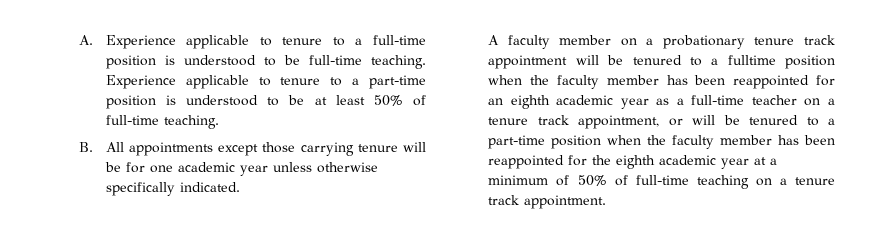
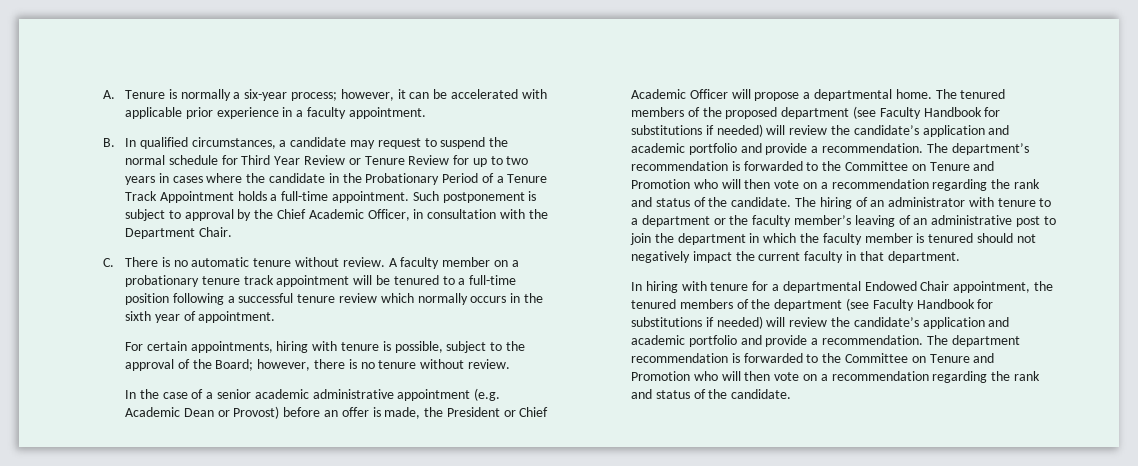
- A. Experience applicable to tenure to a full-time position is understood to be full-time teaching. Experience applicable to tenure to a part-time position is understood to be at least 50% of full-time teaching.
- B. All appointments except those carrying tenure will be for one academic year unless otherwise specifically indicated.
- A faculty member on a probationary tenure track appointment will be tenured to a fulltime position when the faculty member has been reappointed for an eighth academic year as a full-time teacher on a tenure track appointment, or will be tenured to a part-time position when the faculty member has been reappointed for the eighth academic year at a minimum of 50% of full-time teaching on a tenure track appointment.
+ A. Tenure is normally a six-year process; however, it can be accelerated with applicable prior experience in a faculty appointment.
+ B. In qualified circumstances, a candidate may request to suspend the normal schedule for Third Year Review or Tenure Review for up to two years in cases where the candidate in the Probationary Period of a Tenure Track Appointment holds a full-time appointment. Such postponement is subject to approval by the Chief Academic Officer, in consultation with the Department Chair.
+ C. There is no automatic tenure without review. A faculty member on a probationary tenure track appointment will be tenured to a full-time position following a successful tenure review which normally occurs in the sixth year of appointment.
+ For certain appointments, hiring with tenure is possible, subject to the approval of the Board; however, there is no tenure without review.
+ In the case of a senior academic administrative appointment (e.g. Academic Dean or Provost) before an offer is made, the President or Chief Academic Officer will propose a departmental home. The tenured members of the proposed department (see Faculty Handbook for substitutions if needed) will review the candidate’s application and academic portfolio and provide a recommendation. The department’s recommendation is forwarded to the Committee on Tenure and Promotion who will then vote on a recommendation regarding the rank and status of the candidate. The hiring of an administrator with tenure to a department or the faculty member’s leaving of an administrative post to join the department in which the faculty member is tenured should not negatively impact the current faculty in that department.
+ In hiring with tenure for a departmental Endowed Chair appointment, the tenured members of the department (see Faculty Handbook for substitutions if needed) will review the candidate’s application and academic portfolio and provide a recommendation. The department recommendation is forwarded to the Committee on Tenure and Promotion who will then vote on a recommendation regarding the rank and status of the candidate.

